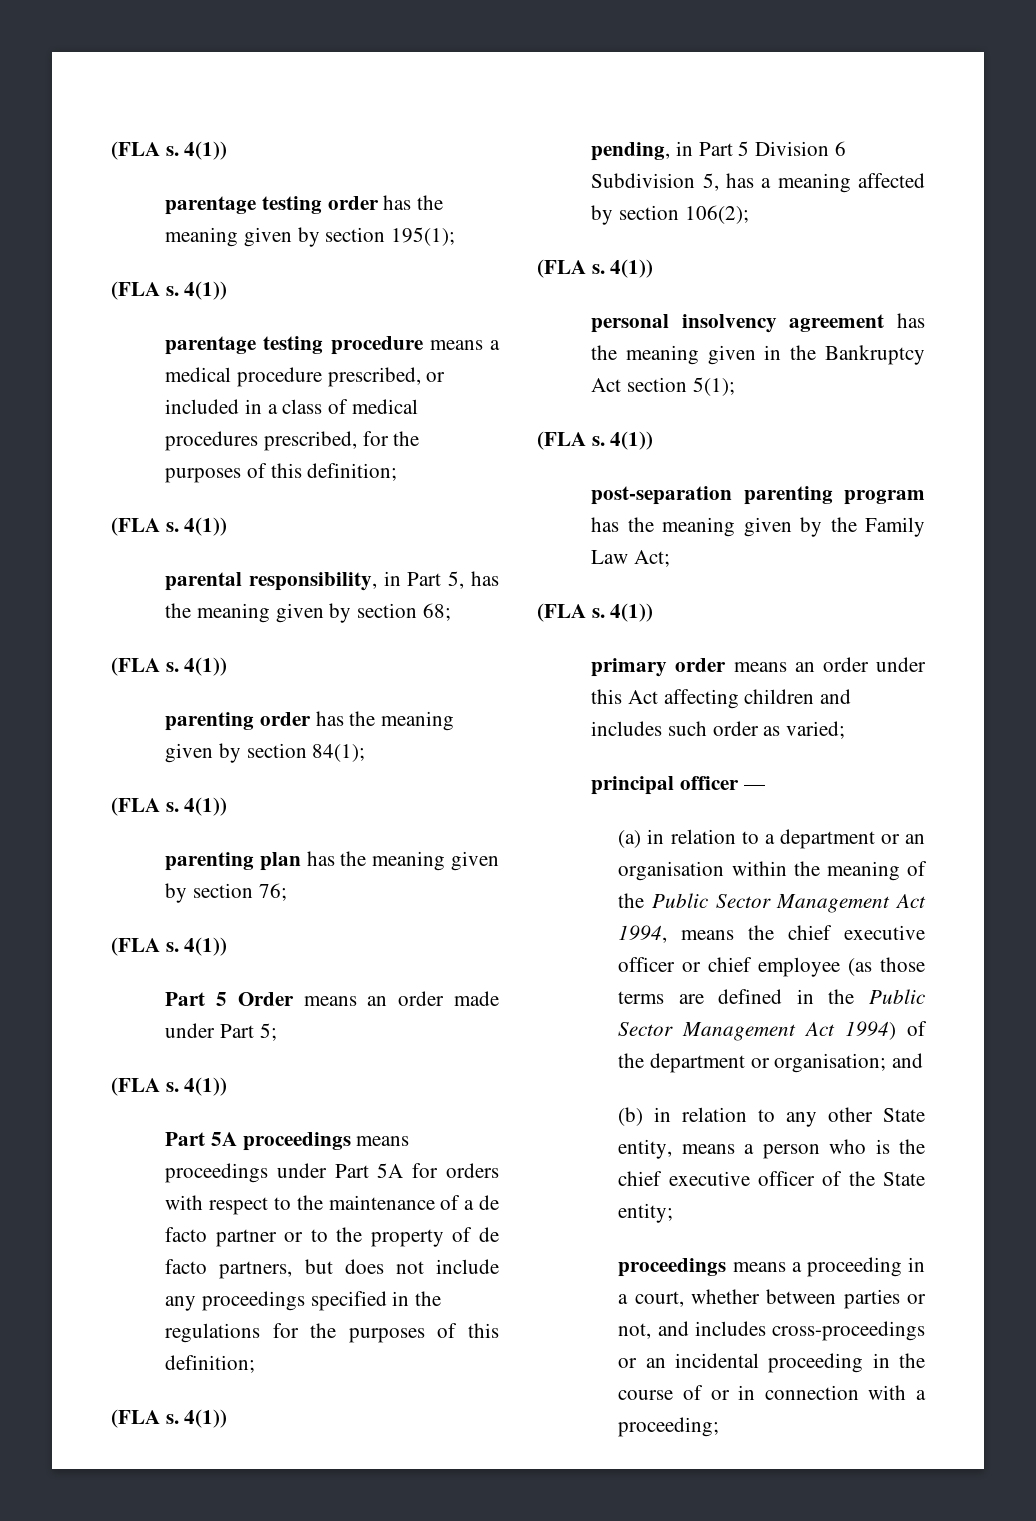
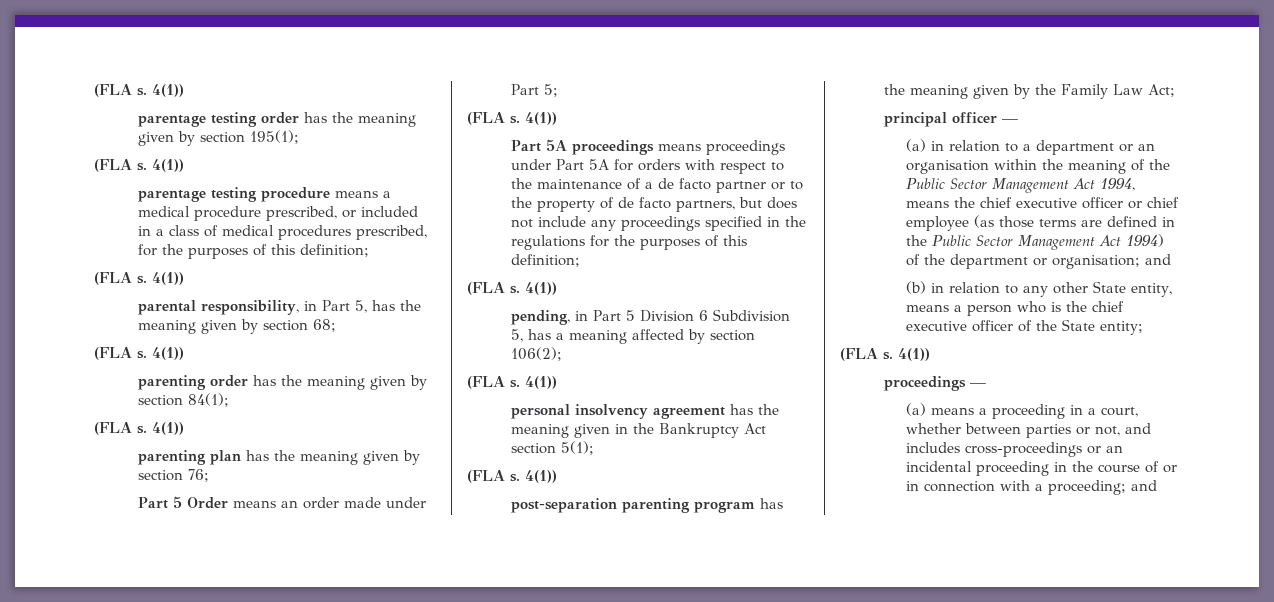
  parenting plan has the meaning given by section 76;
- (FLA s. 4(1))
  post-separation parenting program has the meaning given by the Family Law Act;
- (FLA s. 4(1))
- primary order means an order under this Act affecting children and includes such order as varied;
  (b) in relation to any other State entity, means a person who is the chief executive officer of the State entity;
- proceedings means a proceeding in a court, whether between parties or not, and includes cross-proceedings or an incidental proceeding in the course of or in connection with a proceeding;
+ (FLA s. 4(1))
+ proceedings —
+ (a) means a proceeding in a court, whether between parties or not, and includes cross-proceedings or an incidental proceeding in the course of or in connection with a proceeding; and

